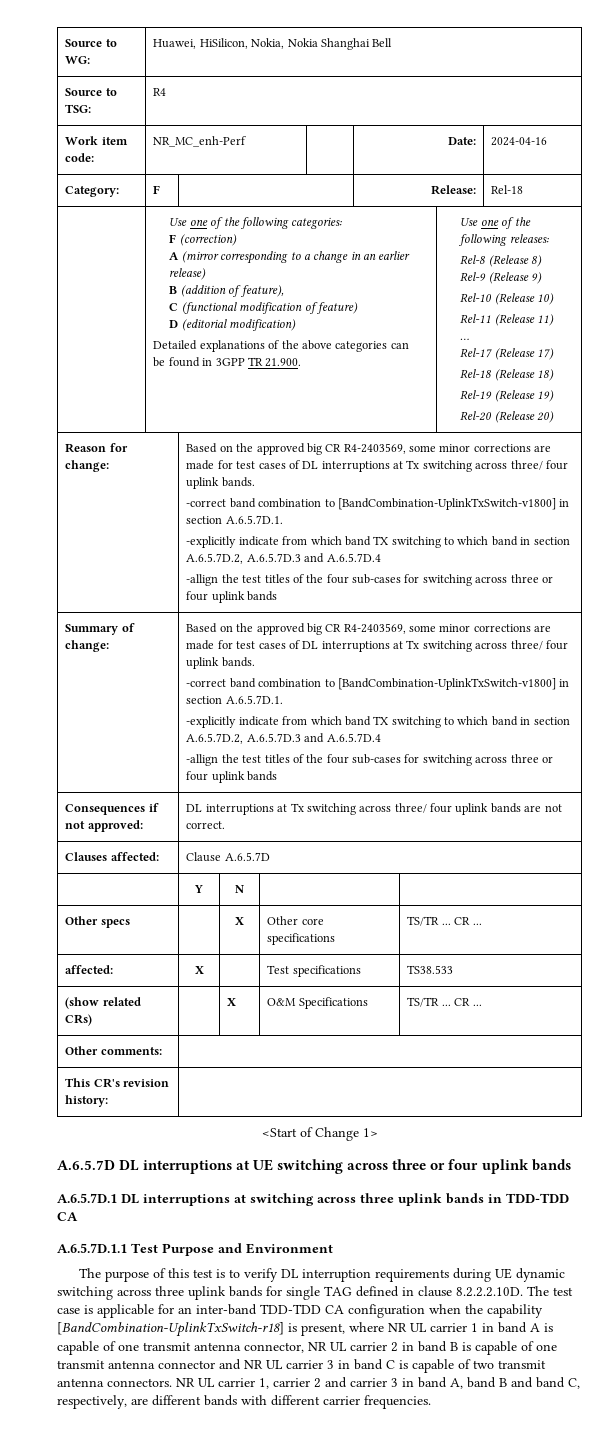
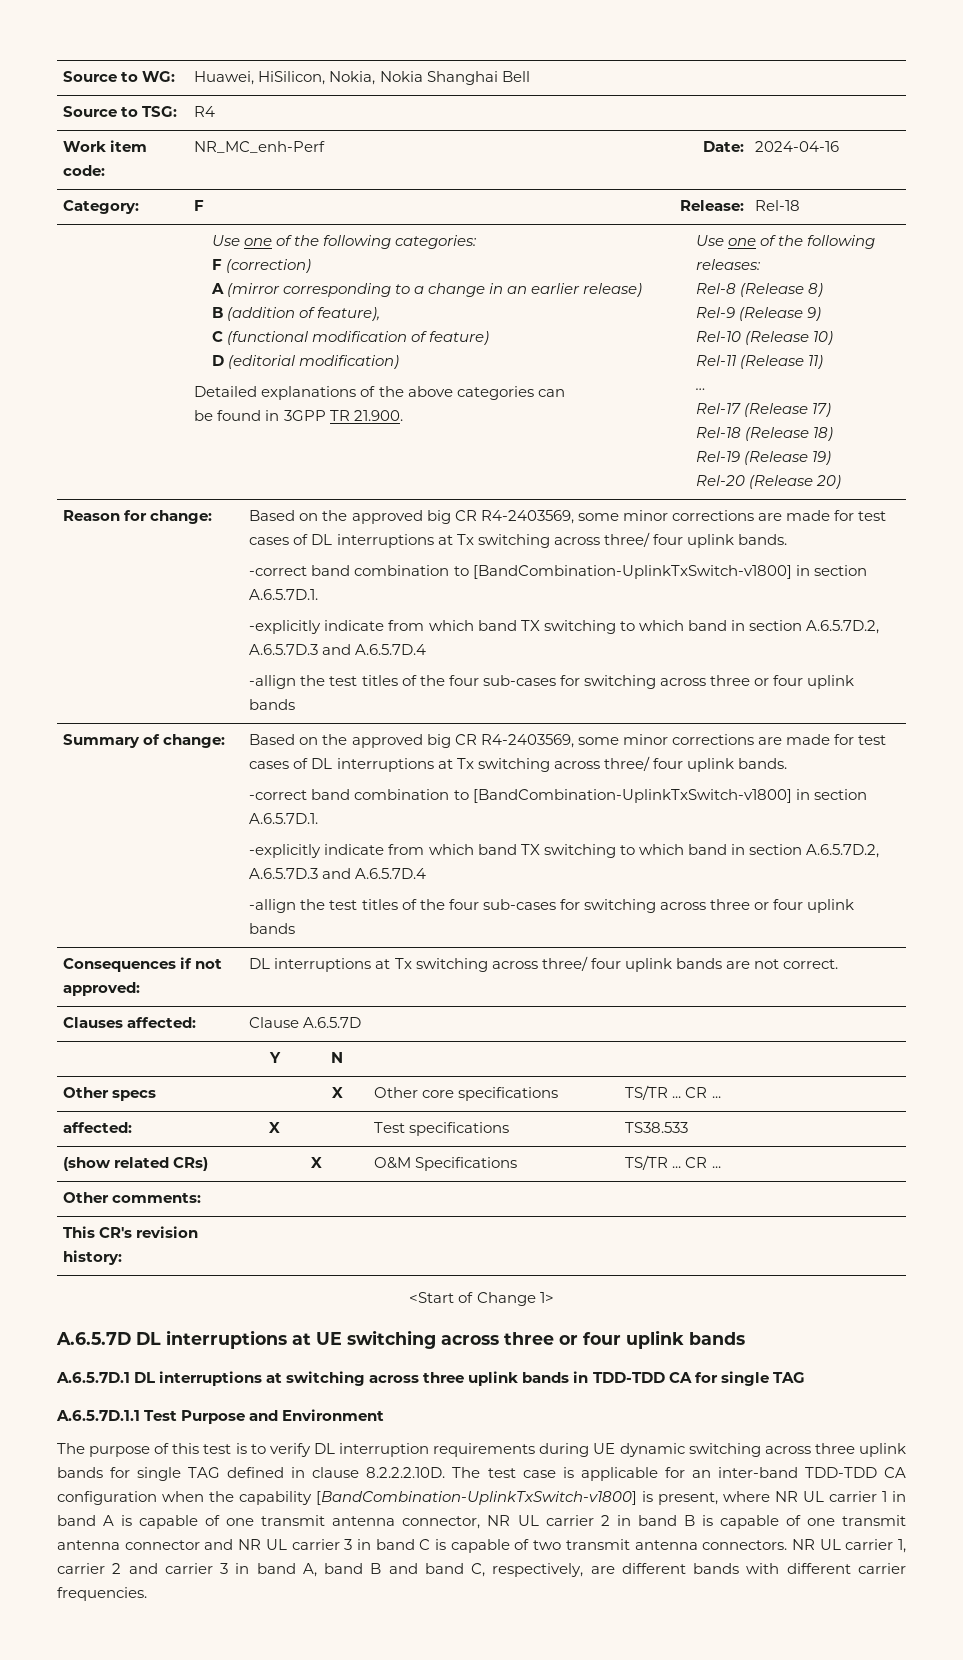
- A.6.5.7D.1 DL interruptions at switching across three uplink bands in TDD-TDD CA
+ A.6.5.7D.1 DL interruptions at switching across three uplink bands in TDD-TDD CA for single TAG
- The purpose of this test is to verify DL interruption requirements during UE dynamic switching across three uplink bands for single TAG defined in clause 8.2.2.2.10D. The test case is applicable for an inter-band TDD-TDD CA configuration when the capability [BandCombination-UplinkTxSwitch-r18] is present, where NR UL carrier 1 in band A is capable of one transmit antenna connector, NR UL carrier 2 in band B is capable of one transmit antenna connector and NR UL carrier 3 in band C is capable of two transmit antenna connectors.
+ The purpose of this test is to verify DL interruption requirements during UE dynamic switching across three uplink bands for single TAG defined in clause 8.2.2.2.10D. The test case is applicable for an inter-band TDD-TDD CA configuration when the capability [BandCombination-UplinkTxSwitch-v1800] is present, where NR UL carrier 1 in band A is capable of one transmit antenna connector, NR UL carrier 2 in band B is capable of one transmit antenna connector and NR UL carrier 3 in band C is capable of two transmit antenna connectors.

